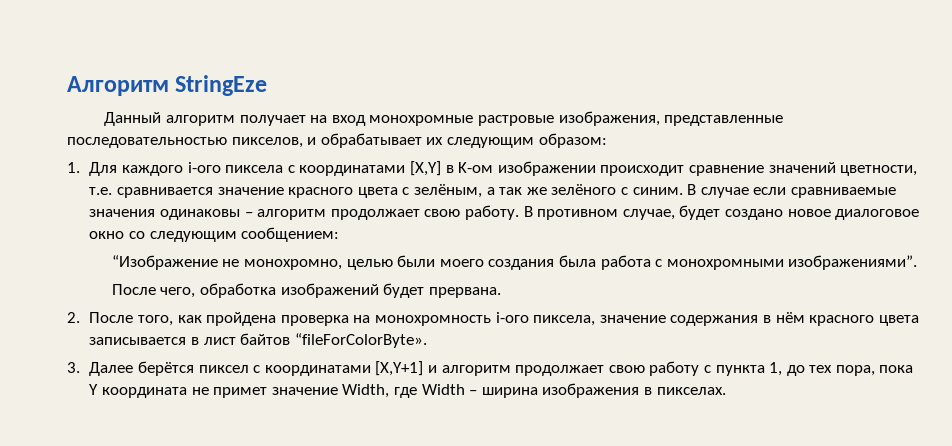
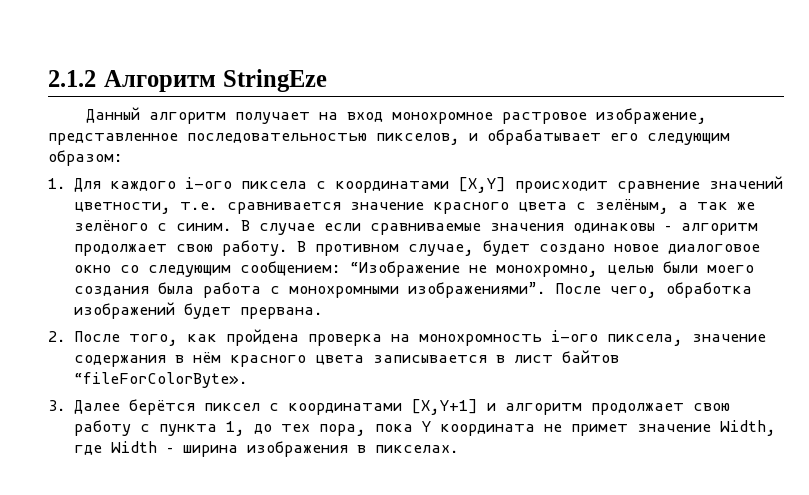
- Алгоритм StringEze
+ 2.1.2 Алгоритм StringEze
- Данный алгоритм получает на вход монохромные растровые изображения, представленные последовательностью пикселов, и обрабатывает их следующим образом:
+ Данный алгоритм получает на вход монохромное растровое изображение, представленное последовательностью пикселов, и обрабатывает его следующим образом:
- 1. Для каждого i-ого пиксела с координатами [X,Y] в K-ом изображении происходит сравнение значений цветности, т.е. сравнивается значение красного цвета с зелёным, а так же зелёного с синим.
+ 1. Для каждого i-ого пиксела с координатами [X,Y] происходит сравнение значений цветности, т.е. сравнивается значение красного цвета с зелёным, а так же зелёного с синим.
- В противном случае, будет создано новое диалоговое окно со следующим сообщением:
- “Изображение не монохромно, целью были моего создания была работа с монохромными изображениями”.
- После чего, обработка изображений будет прервана.
+ В противном случае, будет создано новое диалоговое окно со следующим сообщением: “Изображение не монохромно, целью были моего создания была работа с монохромными изображениями”. После чего, обработка изображений будет прервана.

